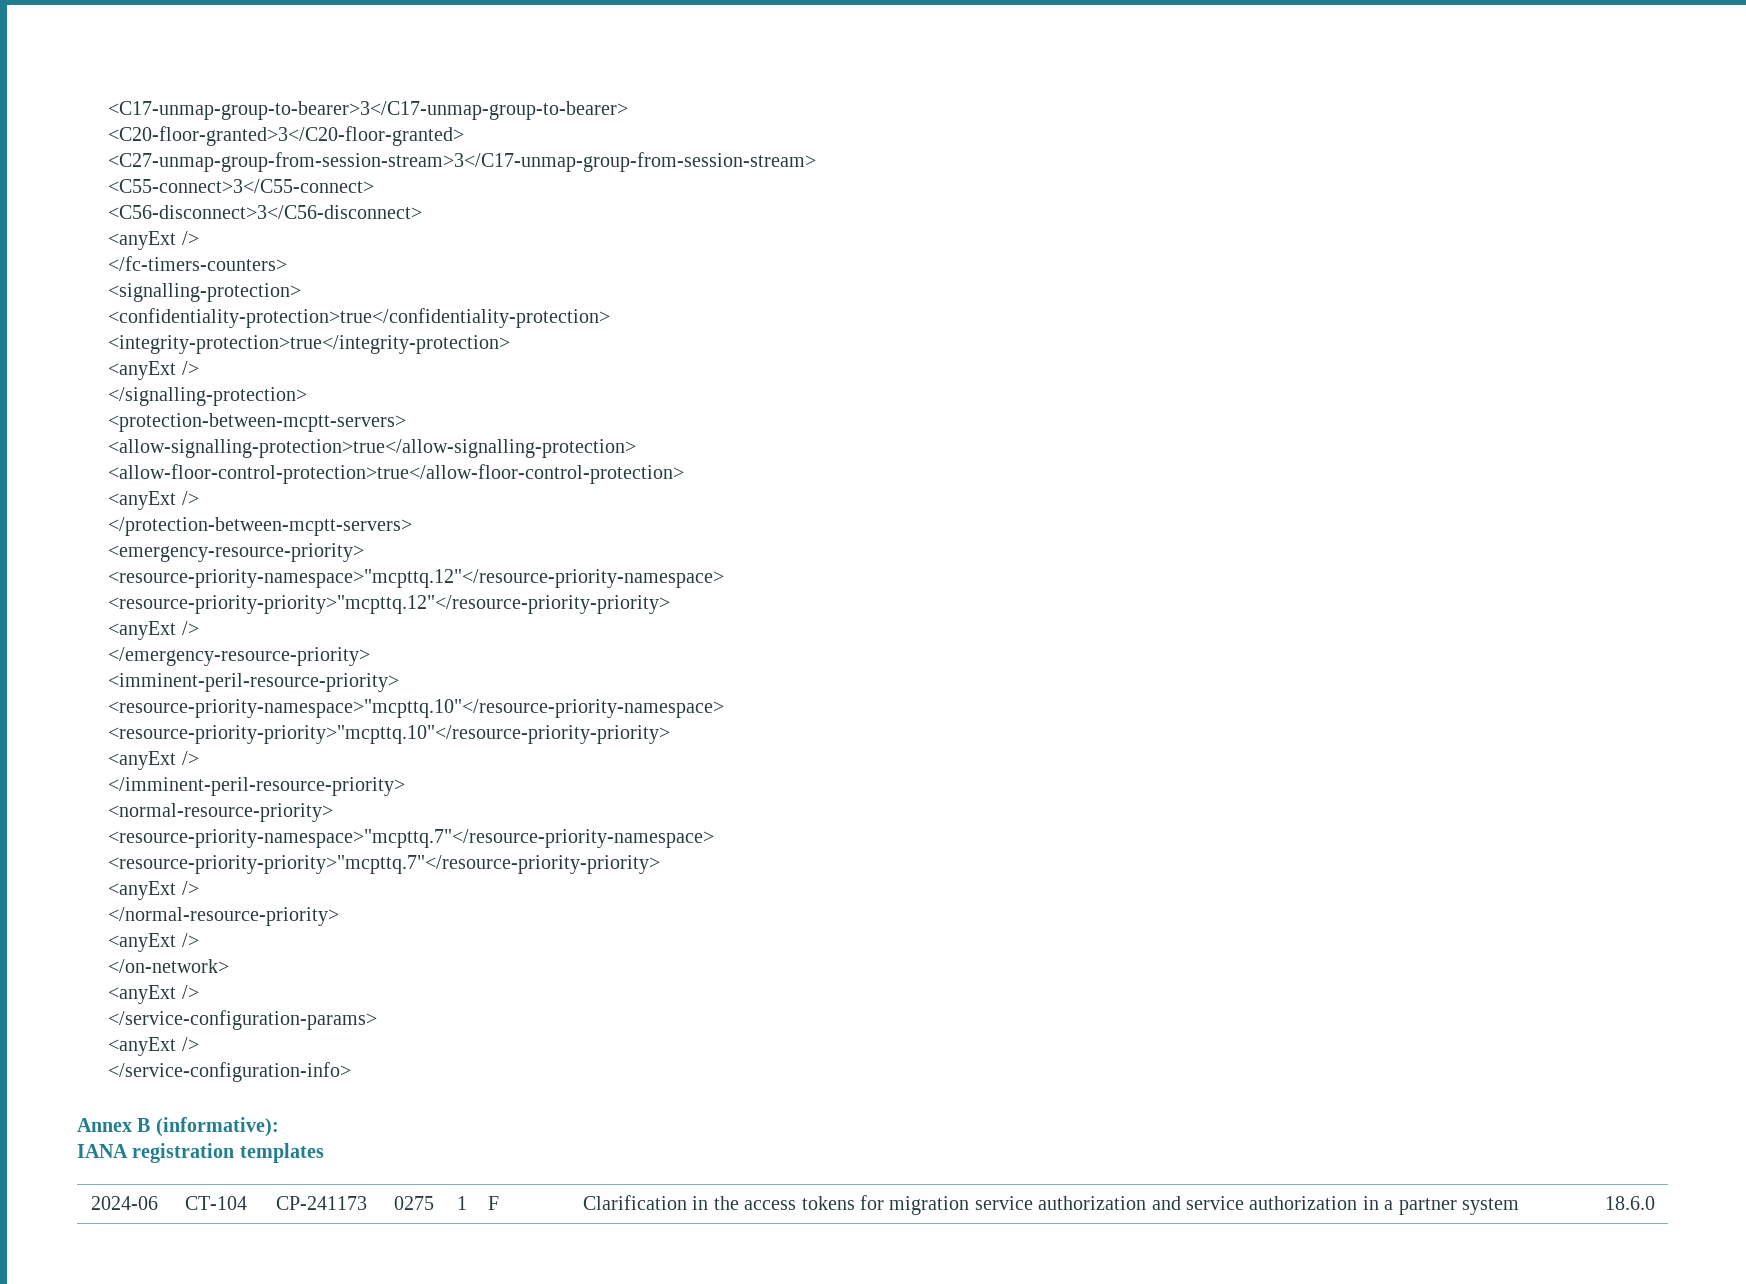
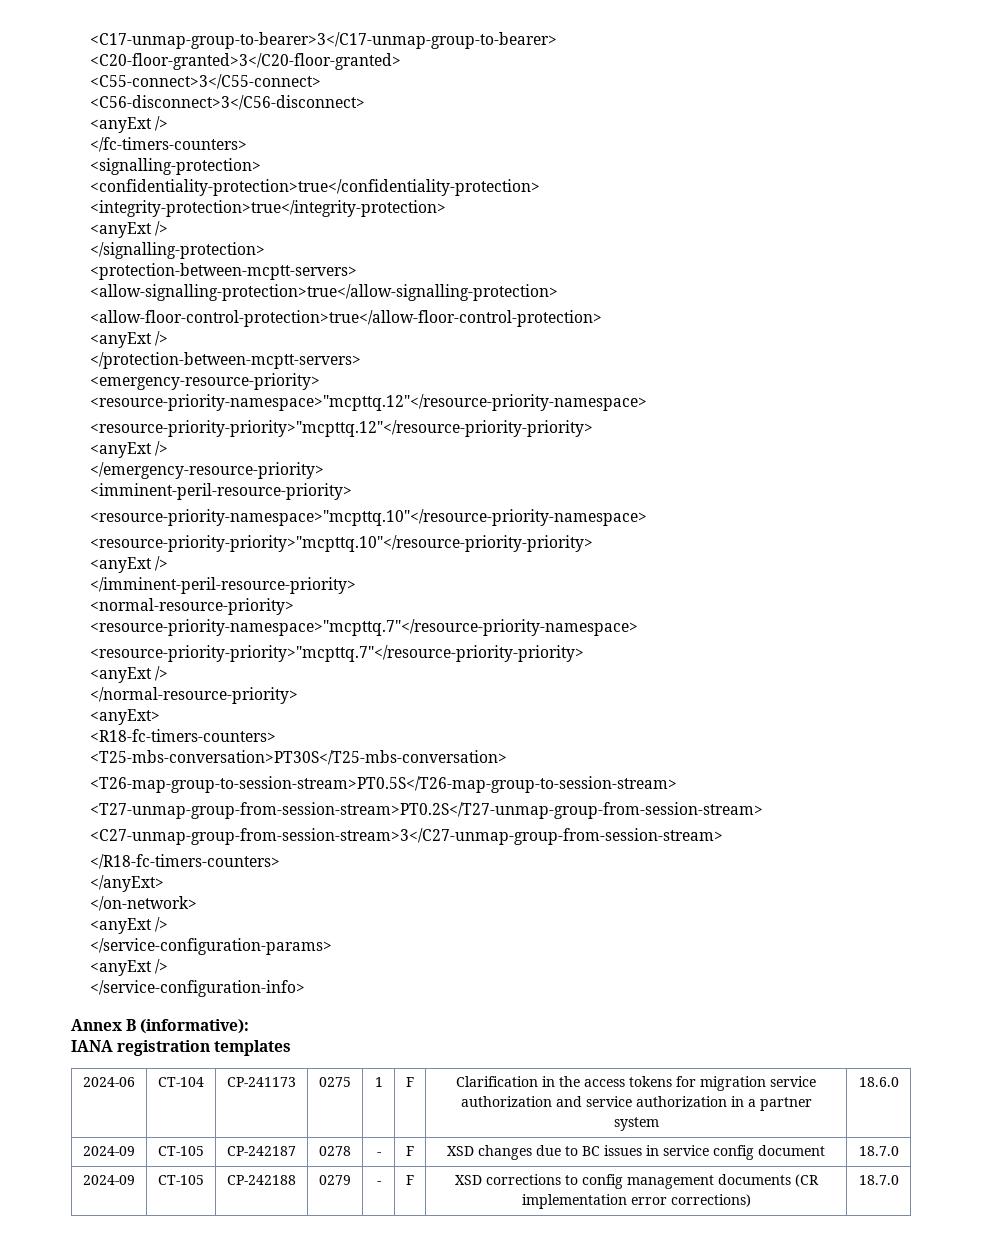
- <C27-unmap-group-from-session-stream>3</C17-unmap-group-from-session-stream>
  </normal-resource-priority>
- <anyExt />
+ <anyExt>
+ <R18-fc-timers-counters>
+ <T25-mbs-conversation>PT30S</T25-mbs-conversation>
+ <T26-map-group-to-session-stream>PT0.5S</T26-map-group-to-session-stream>
+ <T27-unmap-group-from-session-stream>PT0.2S</T27-unmap-group-from-session-stream>
+ <C27-unmap-group-from-session-stream>3</C27-unmap-group-from-session-stream>
+ </R18-fc-timers-counters>
+ </anyExt>
+ 2024-09 | CT-105 | CP-242187 | 0278 | - | F | XSD changes due to BC issues in service config document | 18.7.0
+ 2024-09 | CT-105 | CP-242188 | 0279 | - | F | XSD corrections to config management documents (CR implementation error corrections) | 18.7.0

